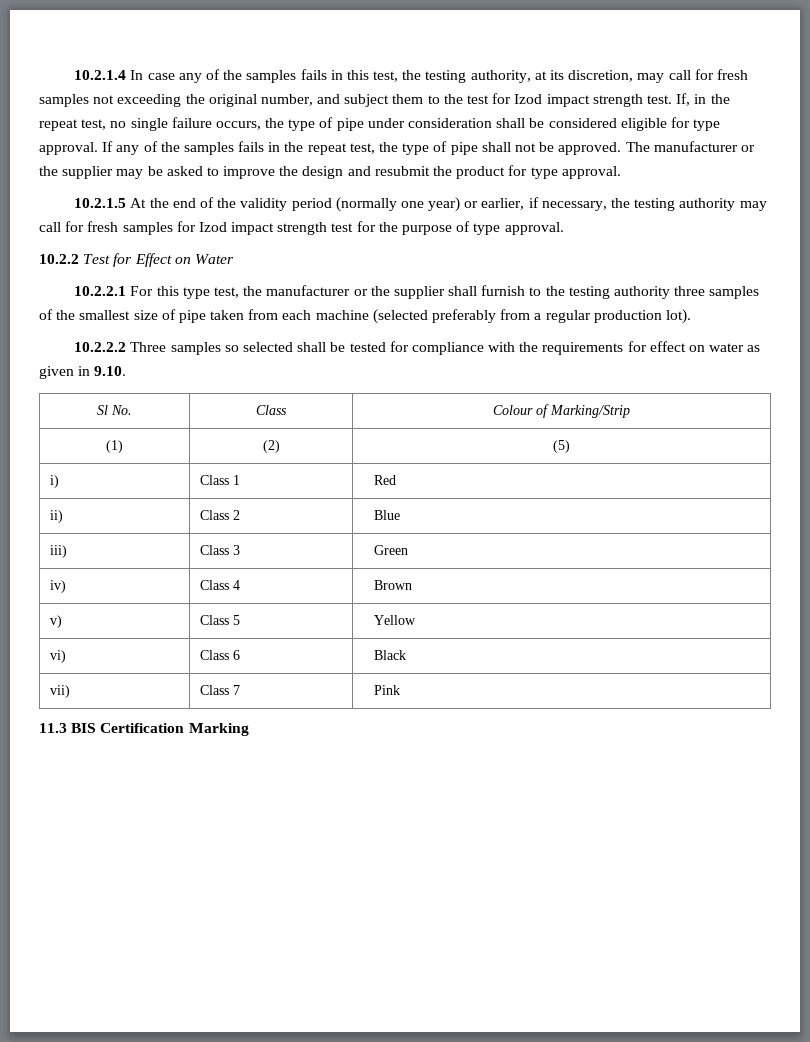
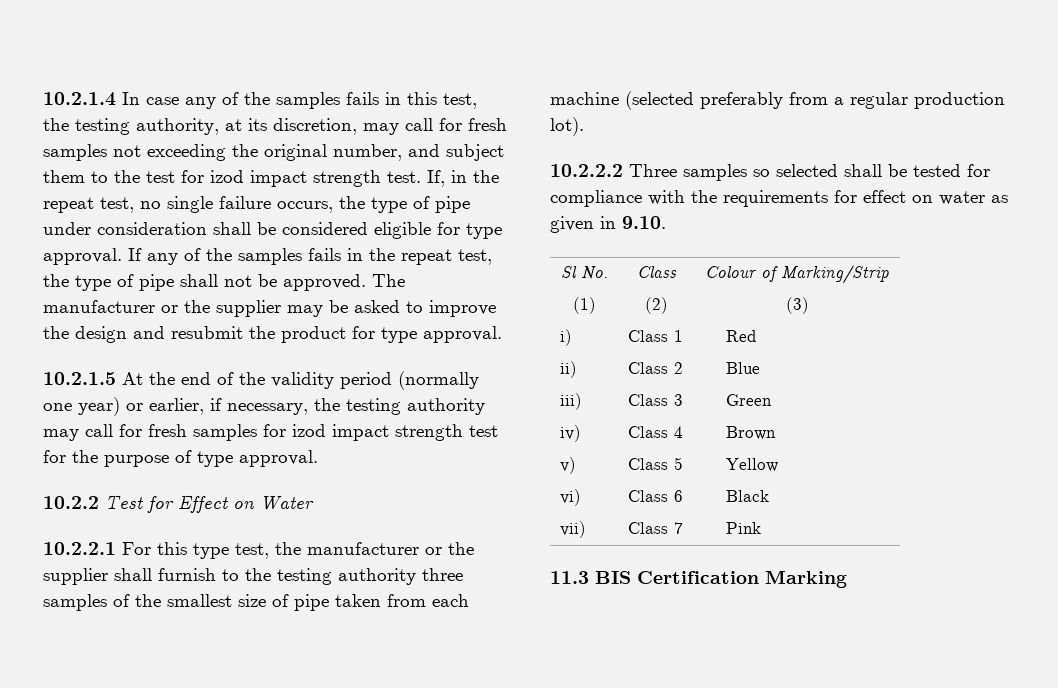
- 10.2.1.4 In case any of the samples fails in this test, the testing authority, at its discretion, may call for fresh samples not exceeding the original number, and subject them to the test for Izod impact strength test.
+ 10.2.1.4 In case any of the samples fails in this test, the testing authority, at its discretion, may call for fresh samples not exceeding the original number, and subject them to the test for izod impact strength test.
- 10.2.1.5 At the end of the validity period (normally one year) or earlier, if necessary, the testing authority may call for fresh samples for Izod impact strength test for the purpose of type approval.
+ 10.2.1.5 At the end of the validity period (normally one year) or earlier, if necessary, the testing authority may call for fresh samples for izod impact strength test for the purpose of type approval.
- (1) | (2) | (5)
+ (1) | (2) | (3)

